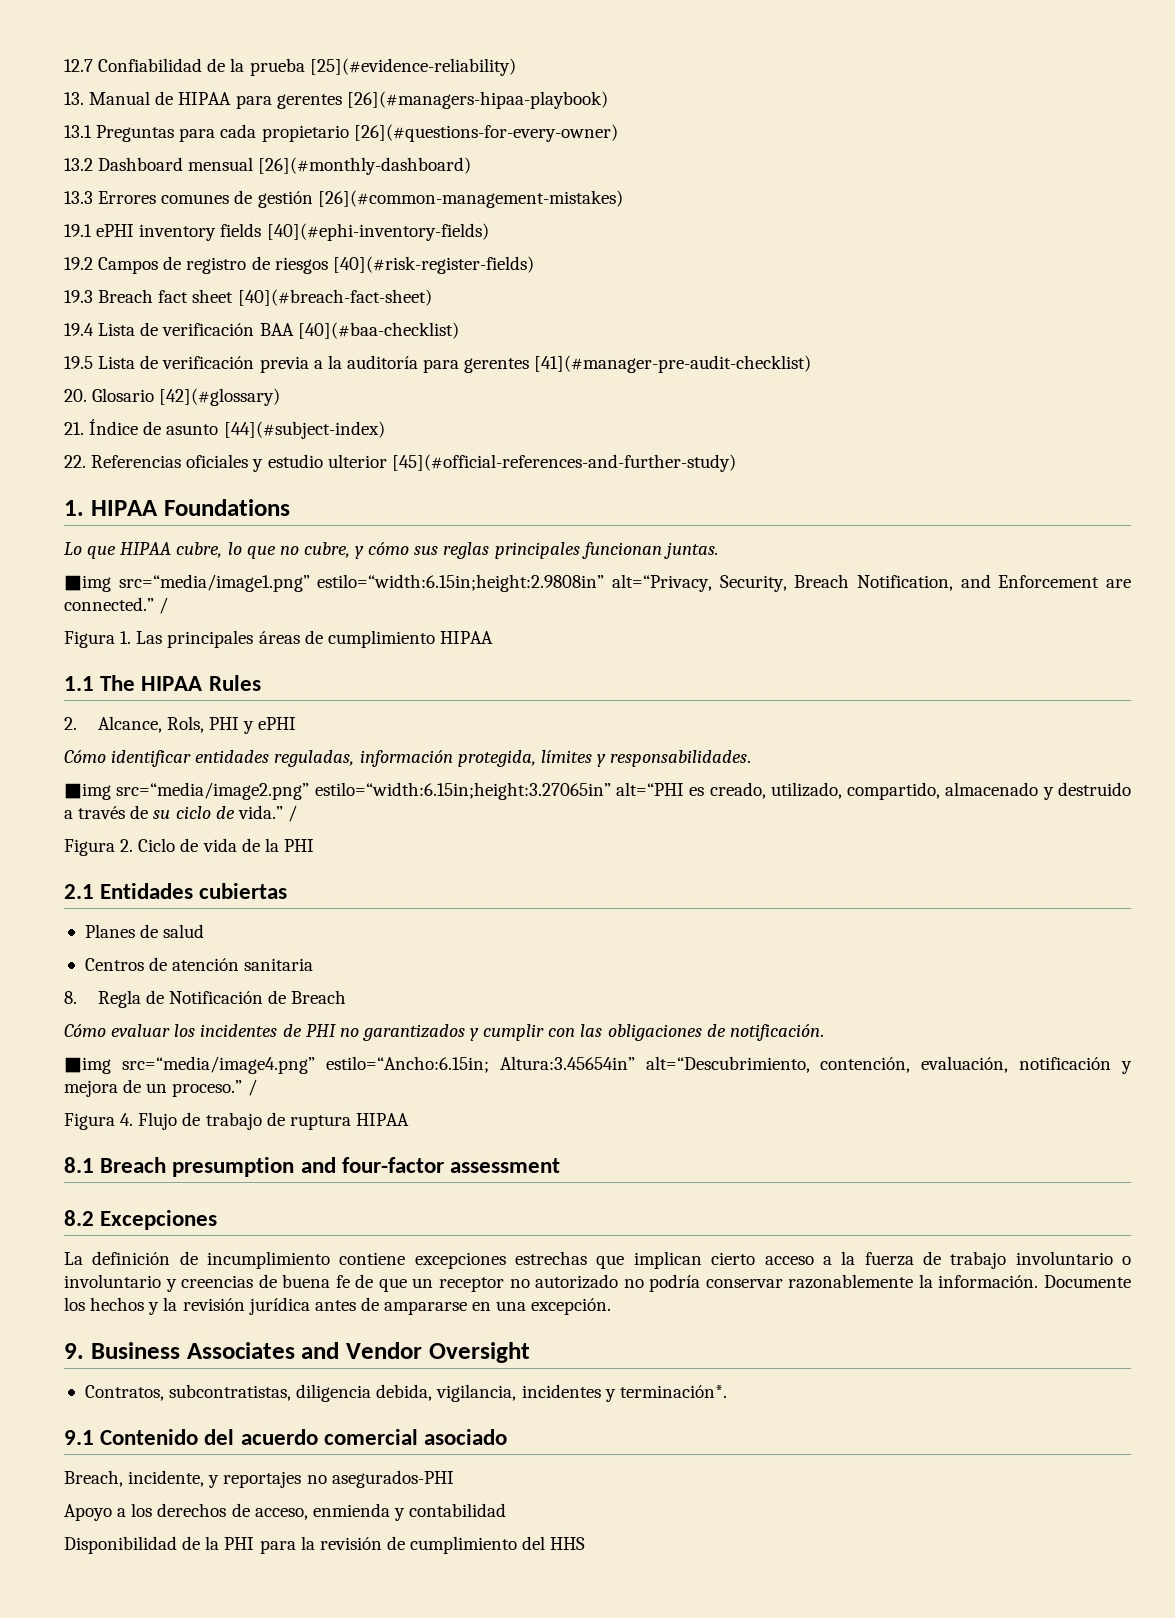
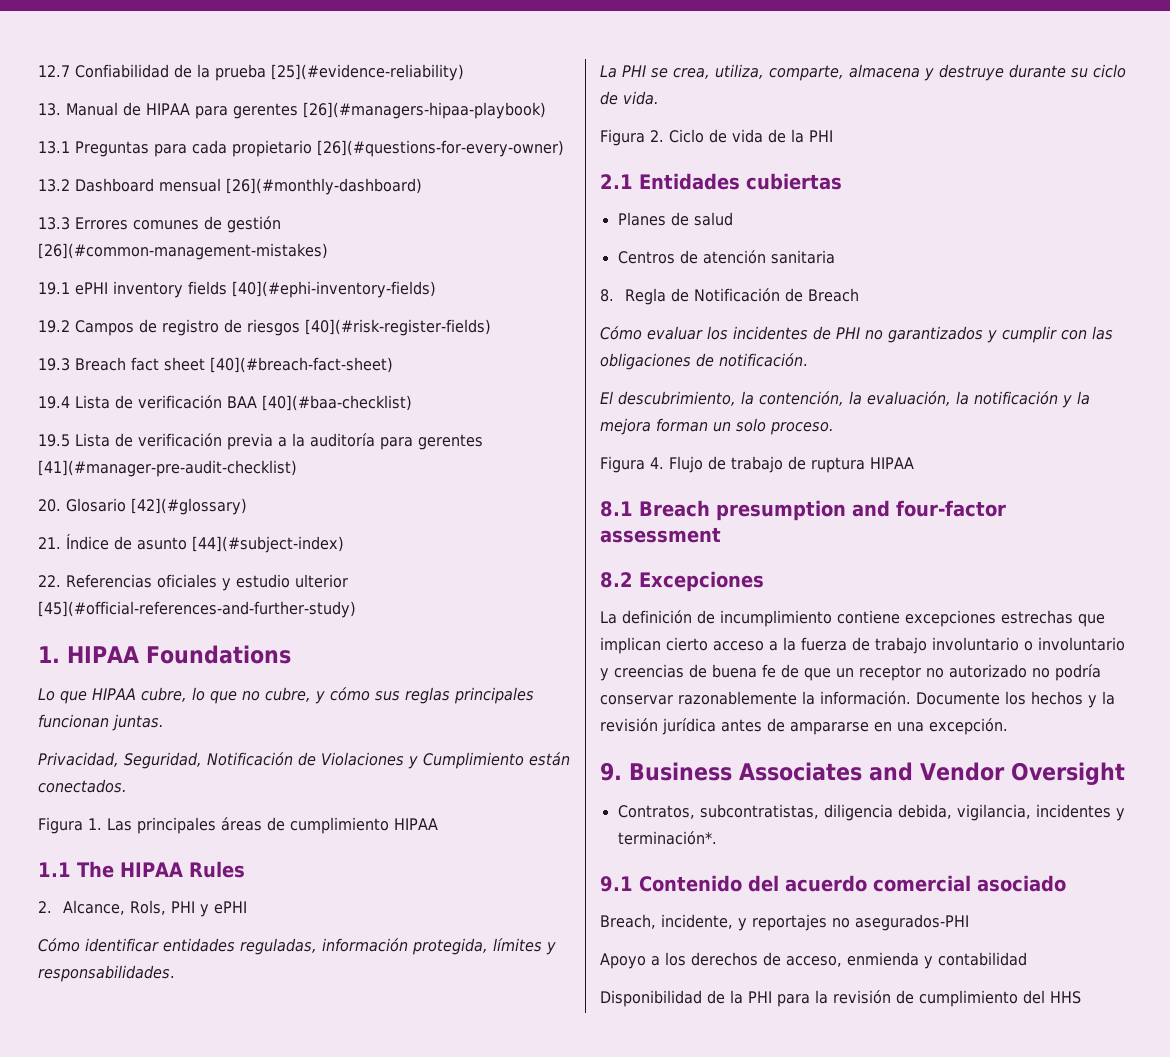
- ■img src=“media/image1.png” estilo=“width:6.15in;height:2.9808in” alt=“Privacy, Security, Breach Notification, and Enforcement are connected.” /
+ Privacidad, Seguridad, Notificación de Violaciones y Cumplimiento están conectados.
- ■img src=“media/image2.png” estilo=“width:6.15in;height:3.27065in” alt=“PHI es creado, utilizado, compartido, almacenado y destruido a través de su ciclo de vida.” /
+ La PHI se crea, utiliza, comparte, almacena y destruye durante su ciclo de vida.
- ■img src=“media/image4.png” estilo=“Ancho:6.15in; Altura:3.45654in” alt=“Descubrimiento, contención, evaluación, notificación y mejora de un proceso.” /
+ El descubrimiento, la contención, la evaluación, la notificación y la mejora forman un solo proceso.

